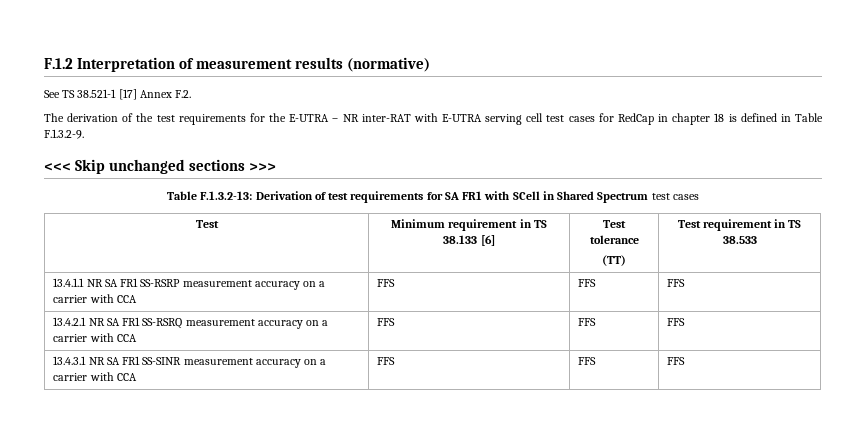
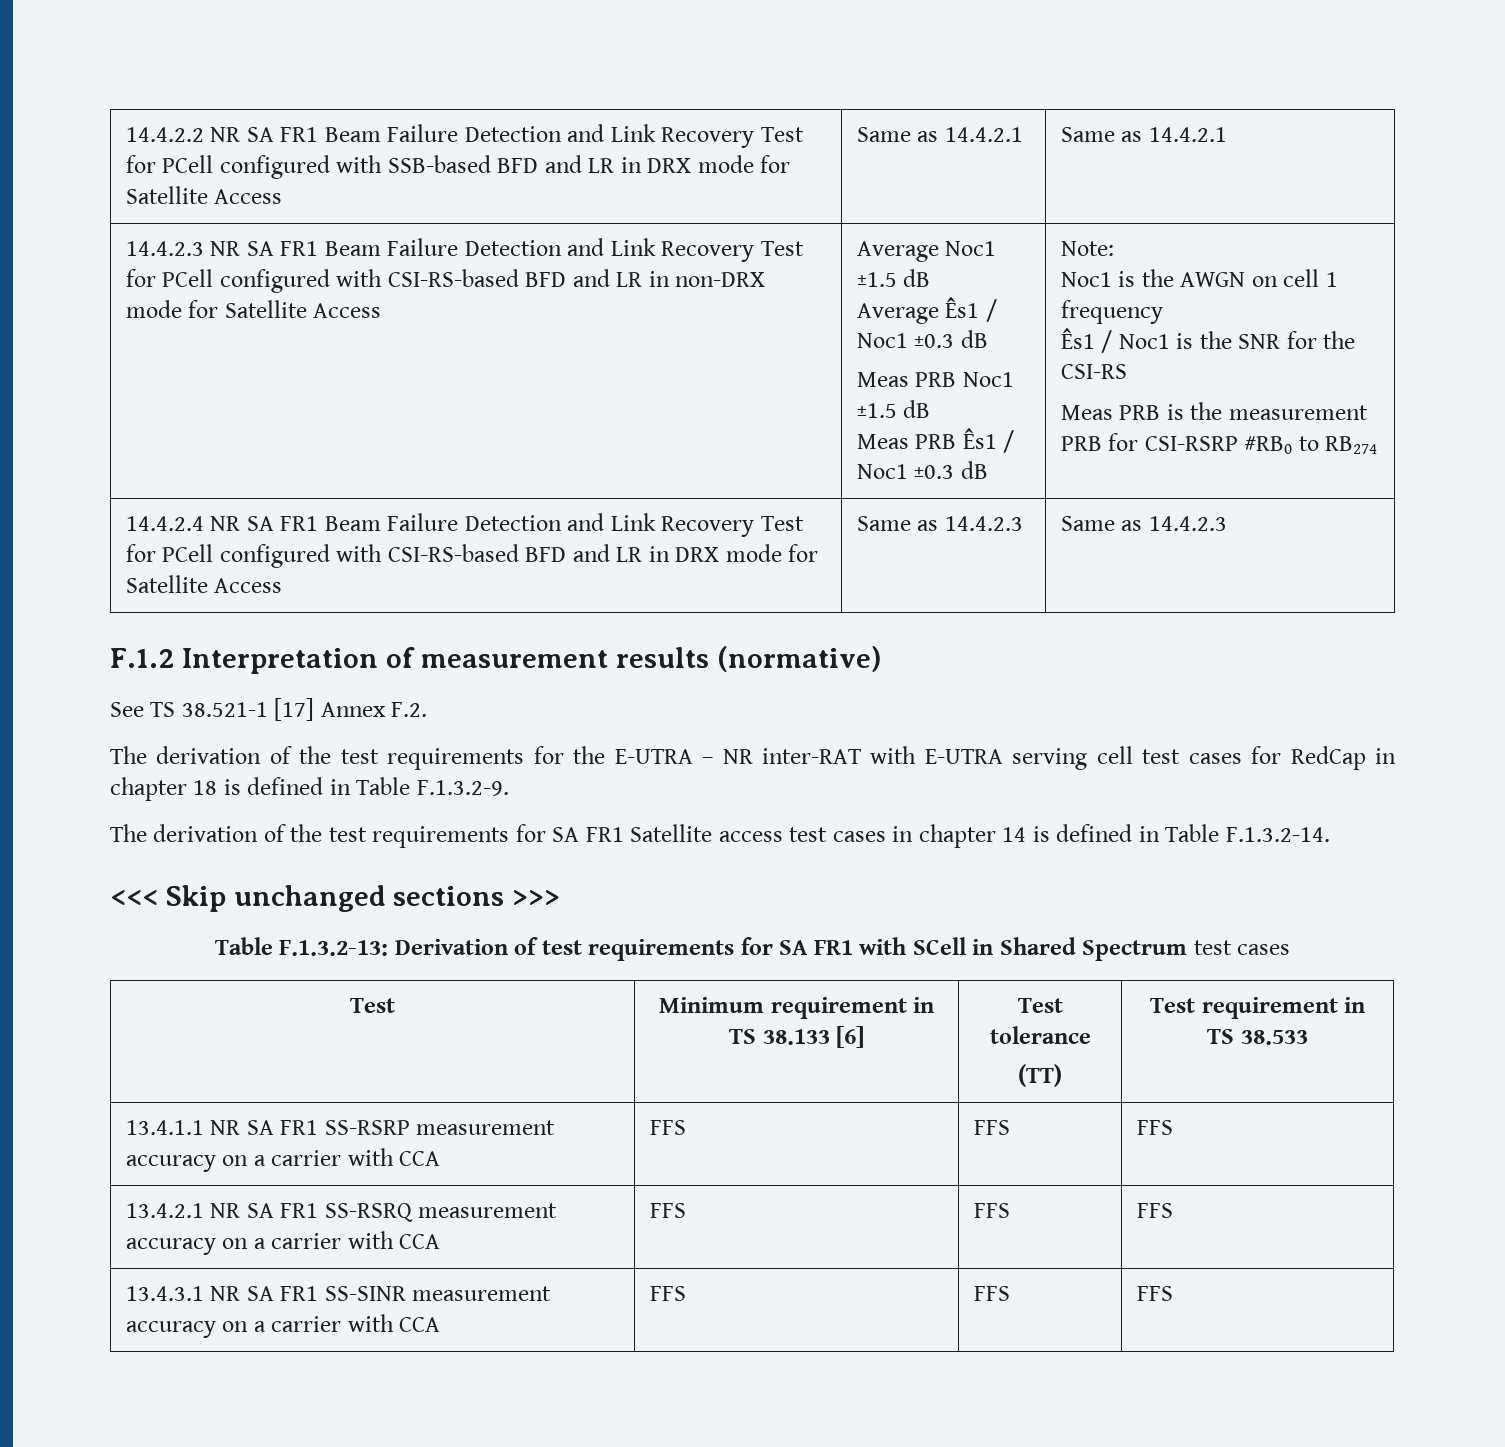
+ 14.4.2.2 NR SA FR1 Beam Failure Detection and Link Recovery Test for PCell configured with SSB-based BFD and LR in DRX mode for Satellite Access | Same as 14.4.2.1 | Same as 14.4.2.1
+ 14.4.2.3 NR SA FR1 Beam Failure Detection and Link Recovery Test for PCell configured with CSI-RS-based BFD and LR in non-DRX mode for Satellite Access | Average Noc1 ±1.5 dB
+ Average Ês1 / Noc1 ±0.3 dB
+ Meas PRB Noc1 ±1.5 dB
+ Meas PRB Ês1 / Noc1 ±0.3 dB | Note:
+ Noc1 is the AWGN on cell 1 frequency
+ Ês1 / Noc1 is the SNR for the CSI-RS
+ Meas PRB is the measurement PRB for CSI-RSRP #RB0 to RB274
+ 14.4.2.4 NR SA FR1 Beam Failure Detection and Link Recovery Test for PCell configured with CSI-RS-based BFD and LR in DRX mode for Satellite Access | Same as 14.4.2.3 | Same as 14.4.2.3
+ The derivation of the test requirements for SA FR1 Satellite access test cases in chapter 14 is defined in Table F.1.3.2-14.

